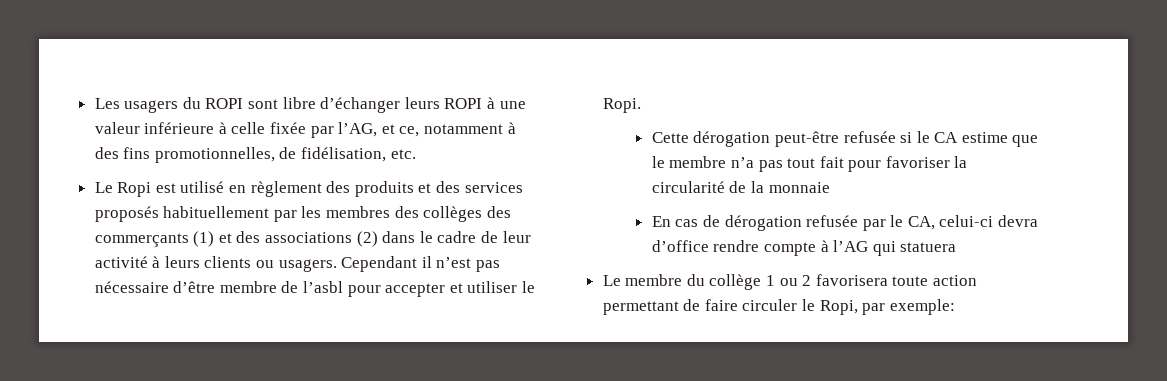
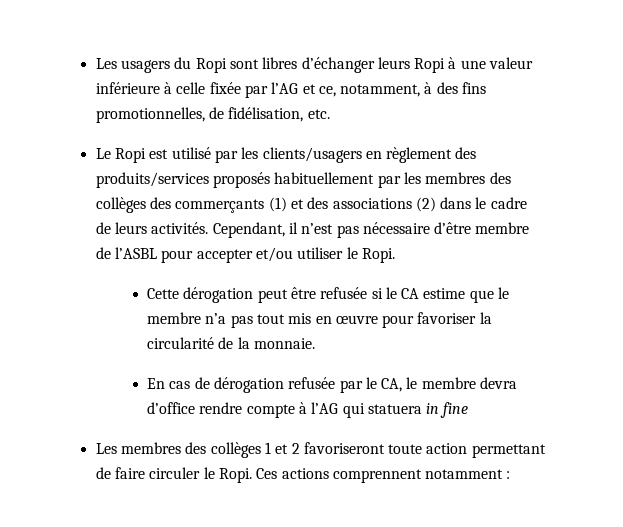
- Les usagers du ROPI sont libre d’échanger leurs ROPI à une valeur inférieure à celle fixée par l’AG, et ce, notamment à des fins promotionnelles, de fidélisation, etc.
+ Les usagers du Ropi sont libres d’échanger leurs Ropi à une valeur inférieure à celle fixée par l’AG et ce, notamment, à des fins promotionnelles, de fidélisation, etc.
- Le Ropi est utilisé en règlement des produits et des services proposés habituellement par les membres des collèges des commerçants (1) et des associations (2) dans le cadre de leur activité à leurs clients ou usagers. Cependant il n’est pas nécessaire d’être membre de l’asbl pour accepter et utiliser le Ropi.
+ Le Ropi est utilisé par les clients/usagers en règlement des produits/services proposés habituellement par les membres des collèges des commerçants (1) et des associations (2) dans le cadre de leurs activités. Cependant, il n’est pas nécessaire d’être membre de l’ASBL pour accepter et/ou utiliser le Ropi.
- Cette dérogation peut-être refusée si le CA estime que le membre n’a pas tout fait pour favoriser la circularité de la monnaie
+ Cette dérogation peut être refusée si le CA estime que le membre n’a pas tout mis en œuvre pour favoriser la circularité de la monnaie.
- En cas de dérogation refusée par le CA, celui-ci devra d’office rendre compte à l’AG qui statuera
- Le membre du collège 1 ou 2 favorisera toute action permettant de faire circuler le Ropi, par exemple:
+ En cas de dérogation refusée par le CA, le membre devra d’office rendre compte à l’AG qui statuera in fine
+ Les membres des collèges 1 et 2 favoriseront toute action permettant de faire circuler le Ropi. Ces actions comprennent notamment :

